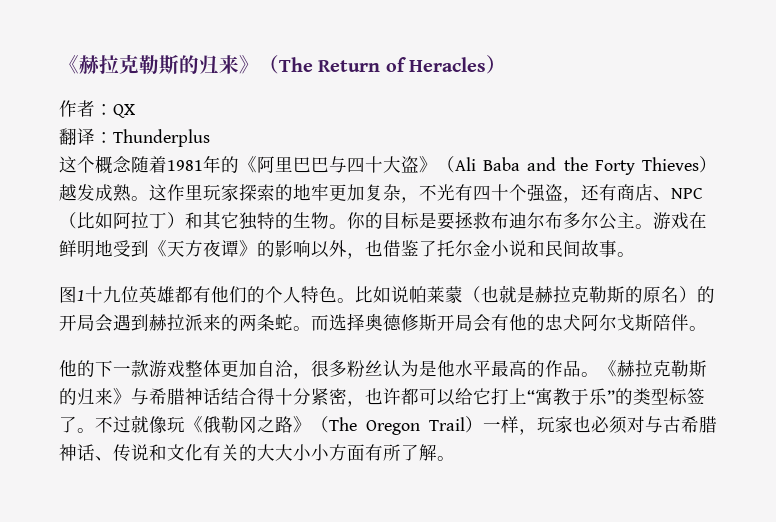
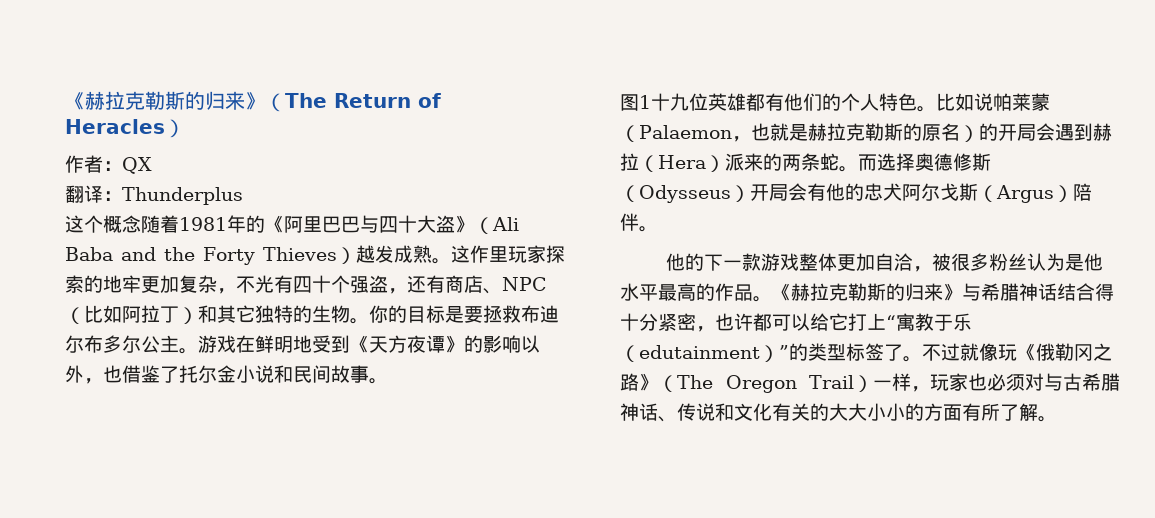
- 比如说帕莱蒙（也就是赫拉克勒斯的原名）的开局会遇到赫拉派来的两条蛇。
+ 比如说帕莱蒙（Palaemon，也就是赫拉克勒斯的原名）的开局会遇到赫拉（Hera）派来的两条蛇。
- 而选择奥德修斯开局会有他的忠犬阿尔戈斯陪伴。
+ 而选择奥德修斯（Odysseus）开局会有他的忠犬阿尔戈斯（Argus）陪伴。
- 他的下一款游戏整体更加自洽，很多粉丝认为是他水平最高的作品。
+ 他的下一款游戏整体更加自洽，被很多粉丝认为是他水平最高的作品。
- 《赫拉克勒斯的归来》与希腊神话结合得十分紧密，也许都可以给它打上“寓教于乐”的类型标签了。
+ 《赫拉克勒斯的归来》与希腊神话结合得十分紧密，也许都可以给它打上“寓教于乐（edutainment）”的类型标签了。
- 不过就像玩《俄勒冈之路》（The Oregon Trail）一样，玩家也必须对与古希腊神话、传说和文化有关的大大小小方面有所了解。
+ 不过就像玩《俄勒冈之路》（The Oregon Trail）一样，玩家也必须对与古希腊神话、传说和文化有关的大大小小的方面有所了解。

